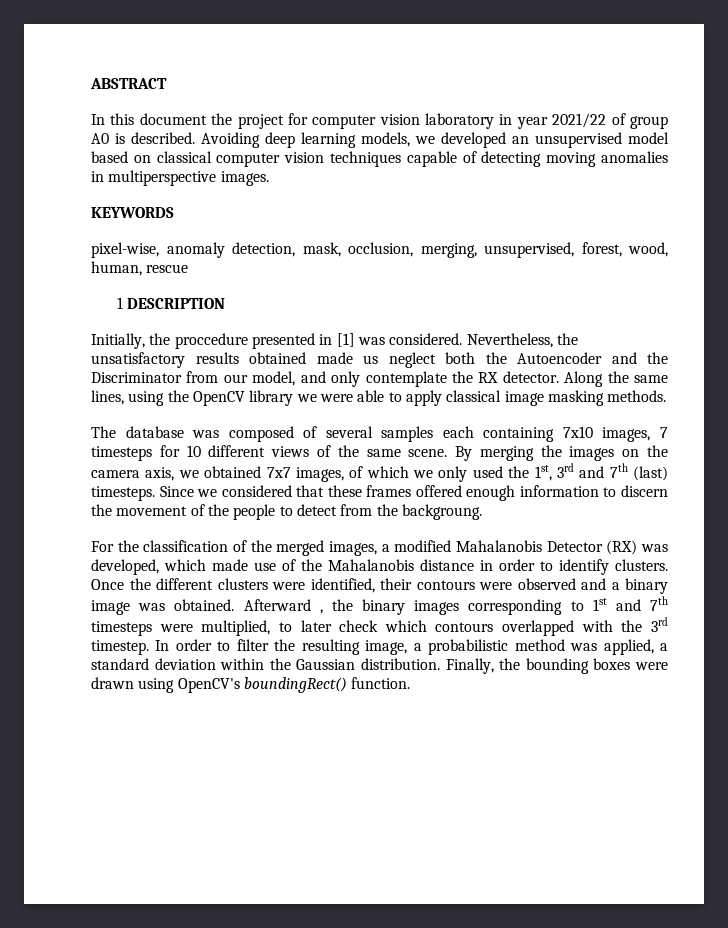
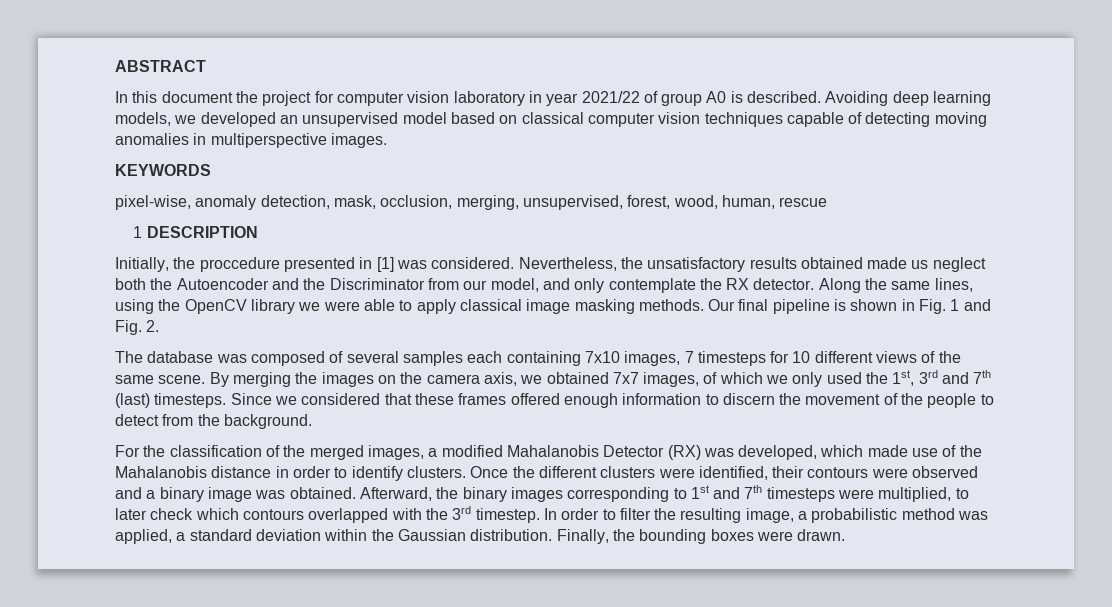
+ Our final pipeline is shown in Fig. 1 and Fig. 2.
- Since we considered that these frames offered enough information to discern the movement of the people to detect from the backgroung.
+ Since we considered that these frames offered enough information to discern the movement of the people to detect from the background.
- Afterward , the binary images corresponding to 1st and 7th timesteps were multiplied, to later check which contours overlapped with the 3rd timestep.
+ Afterward, the binary images corresponding to 1st and 7th timesteps were multiplied, to later check which contours overlapped with the 3rd timestep.
- Finally, the bounding boxes were drawn using OpenCV's boundingRect() function.
+ Finally, the bounding boxes were drawn.

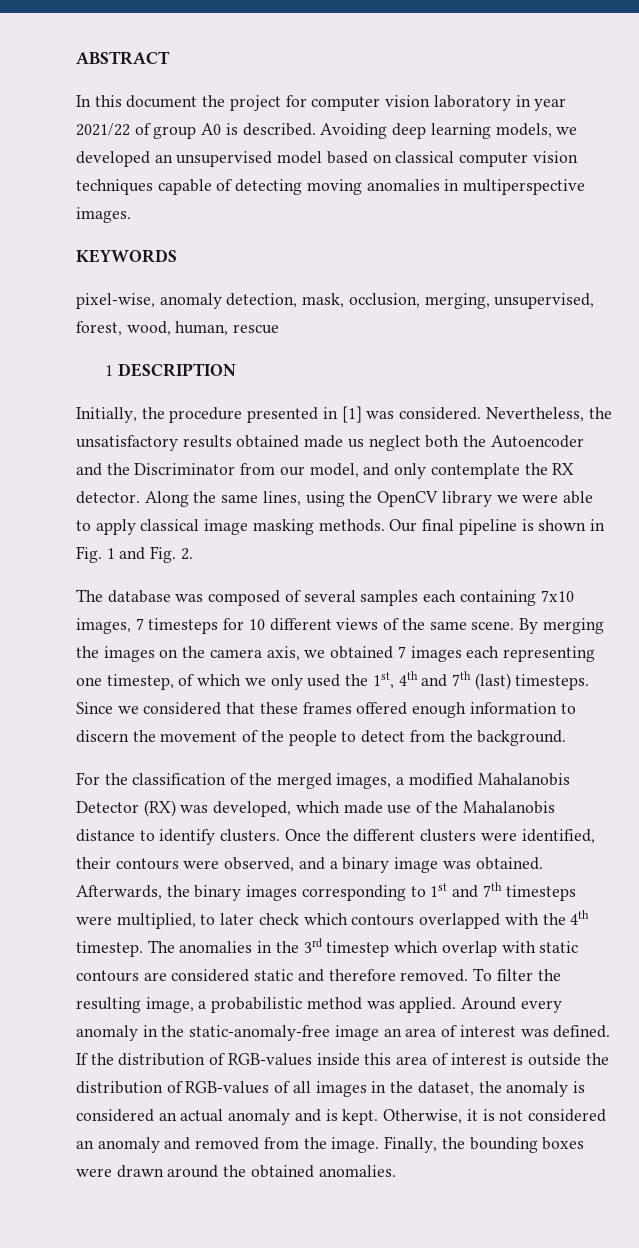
- Initially, the proccedure presented in [1] was considered.
+ Initially, the procedure presented in [1] was considered.
- By merging the images on the camera axis, we obtained 7x7 images, of which we only used the 1st, 3rd and 7th (last) timesteps.
+ By merging the images on the camera axis, we obtained 7 images each representing one timestep, of which we only used the 1st, 4th and 7th (last) timesteps.
- For the classification of the merged images, a modified Mahalanobis Detector (RX) was developed, which made use of the Mahalanobis distance in order to identify clusters.
+ For the classification of the merged images, a modified Mahalanobis Detector (RX) was developed, which made use of the Mahalanobis distance to identify clusters.
- Once the different clusters were identified, their contours were observed and a binary image was obtained.
+ Once the different clusters were identified, their contours were observed, and a binary image was obtained.
- Afterward, the binary images corresponding to 1st and 7th timesteps were multiplied, to later check which contours overlapped with the 3rd timestep. In order to filter the resulting image, a probabilistic method was applied, a standard deviation within the Gaussian distribution.
+ Afterwards, the binary images corresponding to 1st and 7th timesteps were multiplied, to later check which contours overlapped with the 4th timestep. The anomalies in the 3rd timestep which overlap with static contours are considered static and therefore removed. To filter the resulting image, a probabilistic method was applied. Around every anomaly in the static-anomaly-free image an area of interest was defined. If the distribution of RGB-values inside this area of interest is outside the distribution of RGB-values of all images in the dataset, the anomaly is considered an actual anomaly and is kept. Otherwise, it is not considered an anomaly and removed from the image.
- Finally, the bounding boxes were drawn.
+ Finally, the bounding boxes were drawn around the obtained anomalies.

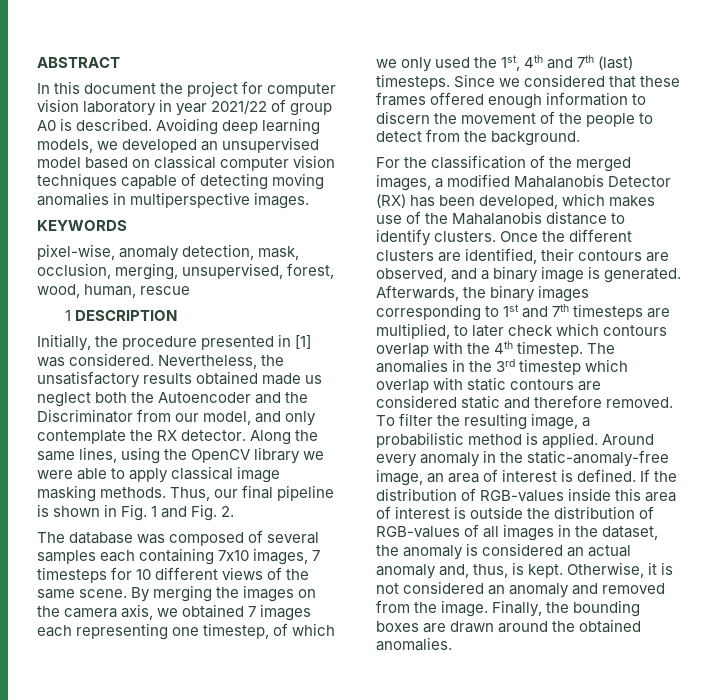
- Our final pipeline is shown in Fig. 1 and Fig. 2.
+ Thus, our final pipeline is shown in Fig. 1 and Fig. 2.
- For the classification of the merged images, a modified Mahalanobis Detector (RX) was developed, which made use of the Mahalanobis distance to identify clusters.
+ For the classification of the merged images, a modified Mahalanobis Detector (RX) has been developed, which makes use of the Mahalanobis distance to identify clusters.
- Once the different clusters were identified, their contours were observed, and a binary image was obtained.
+ Once the different clusters are identified, their contours are observed, and a binary image is generated.
- Afterwards, the binary images corresponding to 1st and 7th timesteps were multiplied, to later check which contours overlapped with the 4th timestep.
+ Afterwards, the binary images corresponding to 1st and 7th timesteps are multiplied, to later check which contours overlap with the 4th timestep.
- To filter the resulting image, a probabilistic method was applied.
+ To filter the resulting image, a probabilistic method is applied.
- Around every anomaly in the static-anomaly-free image an area of interest was defined.
+ Around every anomaly in the static-anomaly-free image, an area of interest is defined.
- If the distribution of RGB-values inside this area of interest is outside the distribution of RGB-values of all images in the dataset, the anomaly is considered an actual anomaly and is kept.
+ If the distribution of RGB-values inside this area of interest is outside the distribution of RGB-values of all images in the dataset, the anomaly is considered an actual anomaly and, thus, is kept.
- Finally, the bounding boxes were drawn around the obtained anomalies.
+ Finally, the bounding boxes are drawn around the obtained anomalies.

